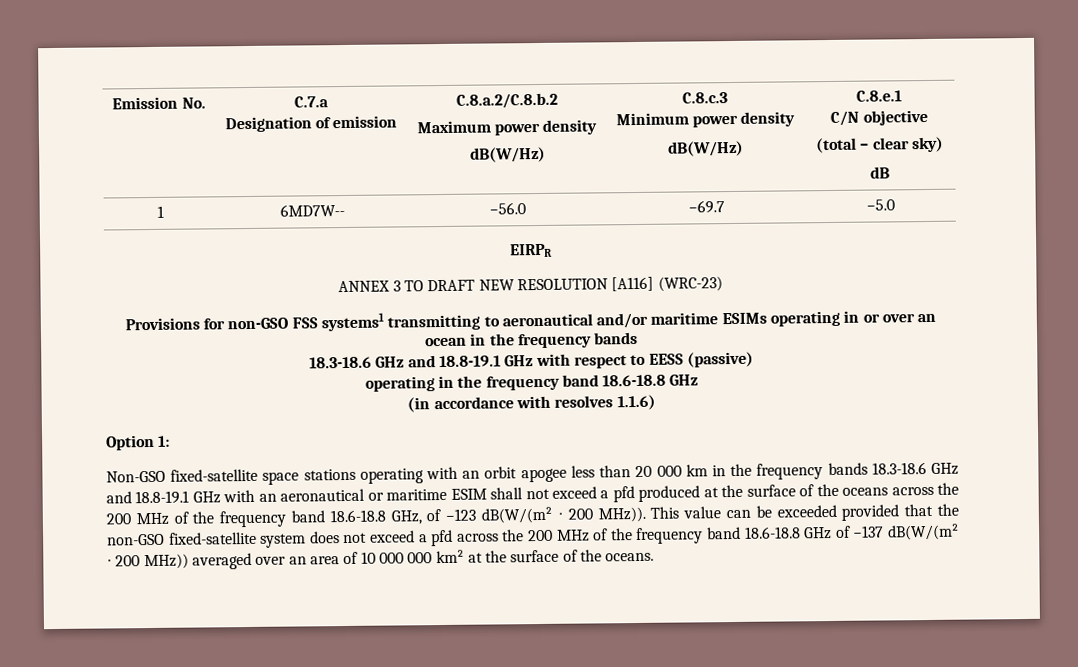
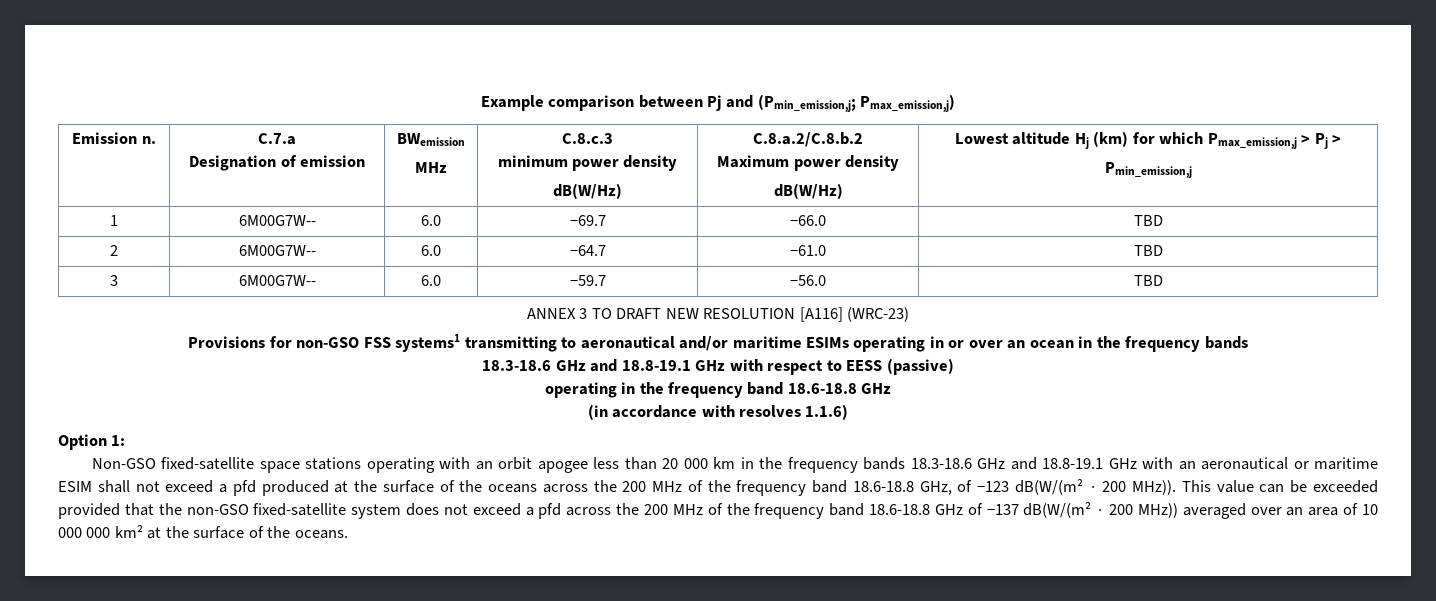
- Emission No. | C.7.a
- Designation of emission | C.8.a.2/C.8.b.2
+ Example comparison between Pj and (Pmin_emission,j; Pmax_emission,j)
+ Emission n. | C.7.a
+ Designation of emission | BWemission
+ MHz | C.8.c.3
+ minimum power density
+ dB(W/Hz) | C.8.a.2/C.8.b.2
  Maximum power density
- dB(W/Hz) | C.8.c.3
- Minimum power density
- dB(W/Hz) | C.8.e.1
- C/N objective
- (total – clear sky)
- dB
- 1 | 6MD7W-- | −56.0 | −69.7 | −5.0
- EIRPR
+ dB(W/Hz) | Lowest altitude Hj (km) for which Pmax_emission,j > Pj >
+ Pmin_emission,j
+ 1 | 6M00G7W-- | 6.0 | −69.7 | −66.0 | TBD
+ 2 | 6M00G7W-- | 6.0 | −64.7 | −61.0 | TBD
+ 3 | 6M00G7W-- | 6.0 | −59.7 | −56.0 | TBD

